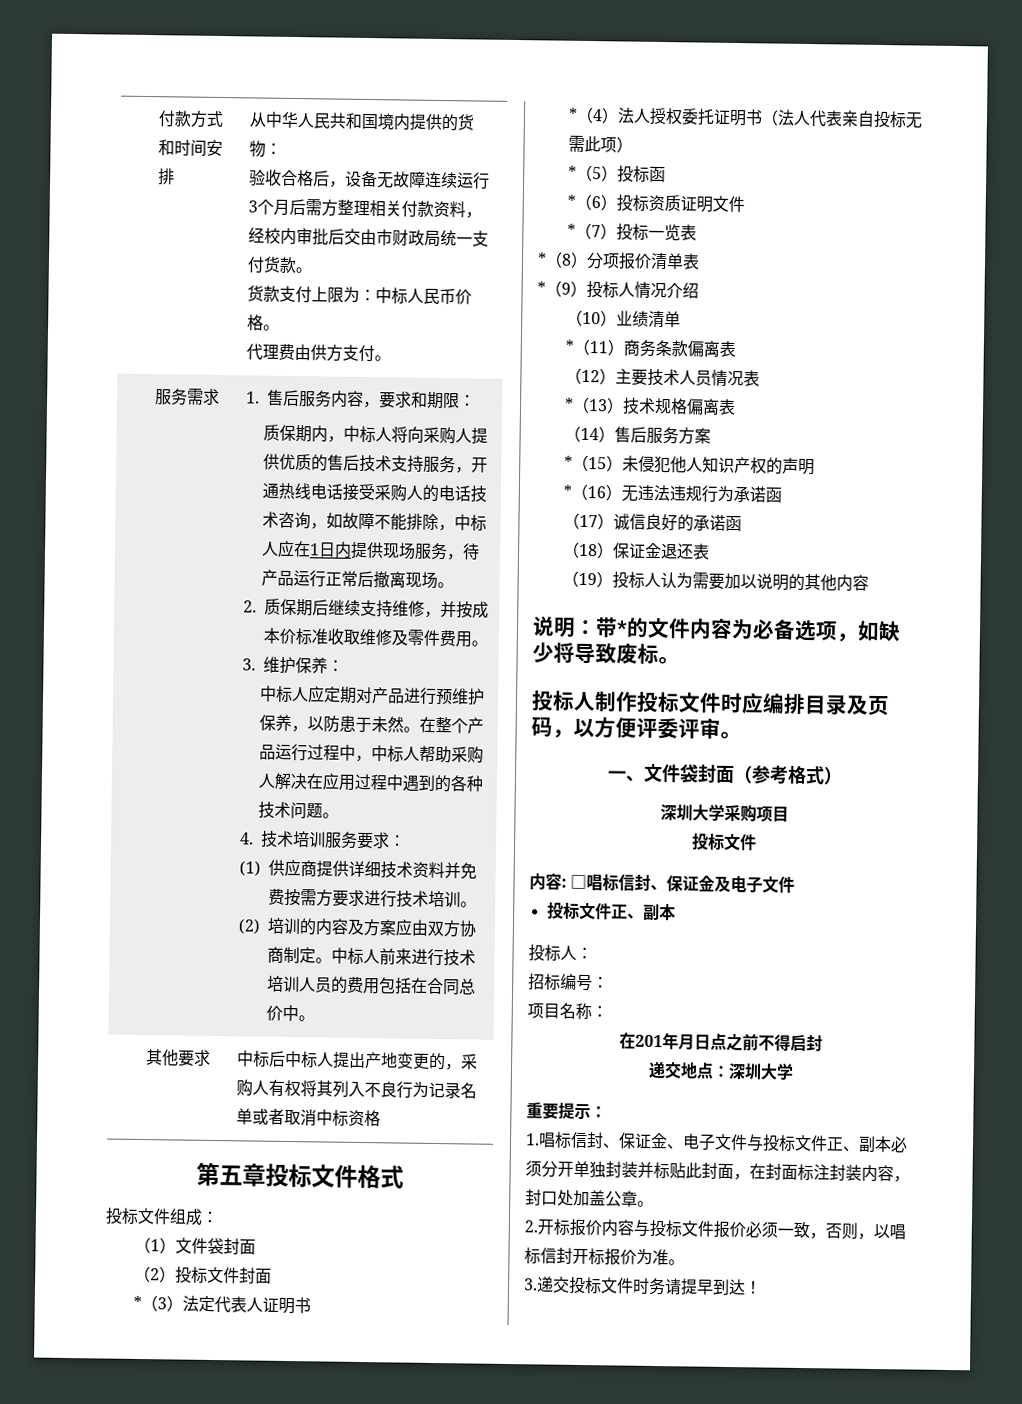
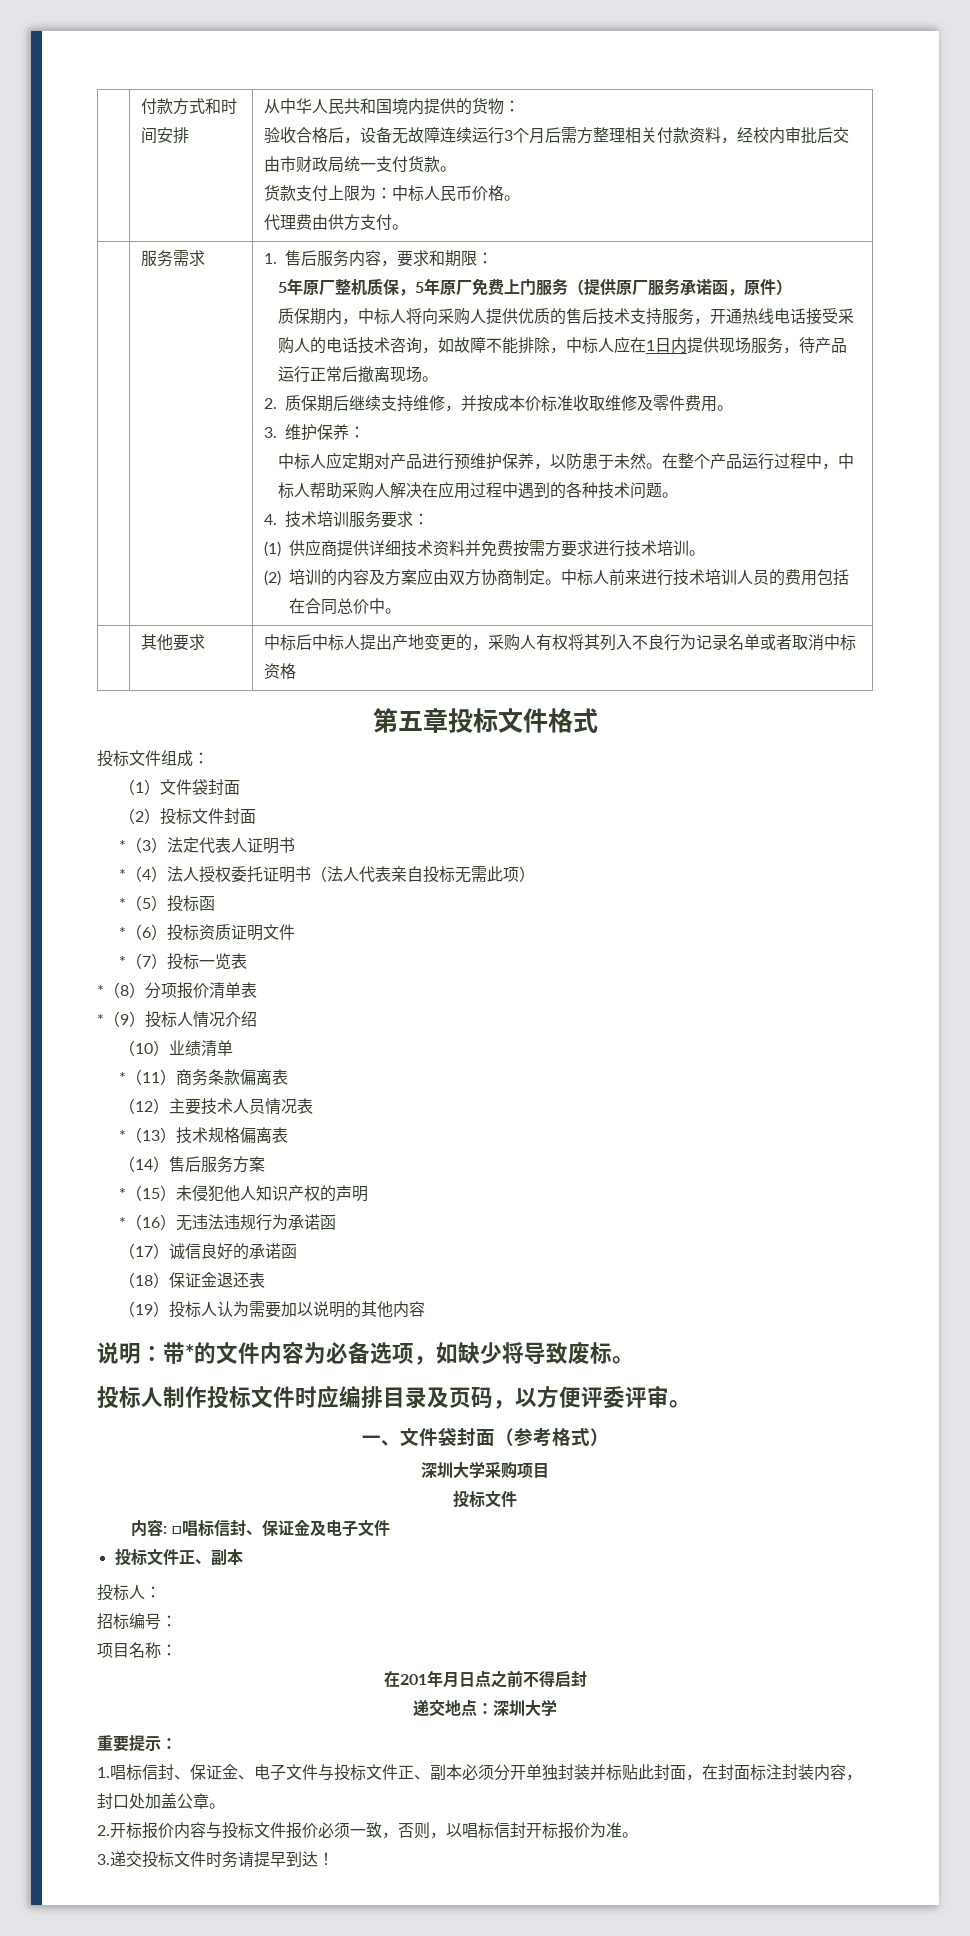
+ 5年原厂整机质保，5年原厂免费上门服务（提供原厂服务承诺函，原件）

